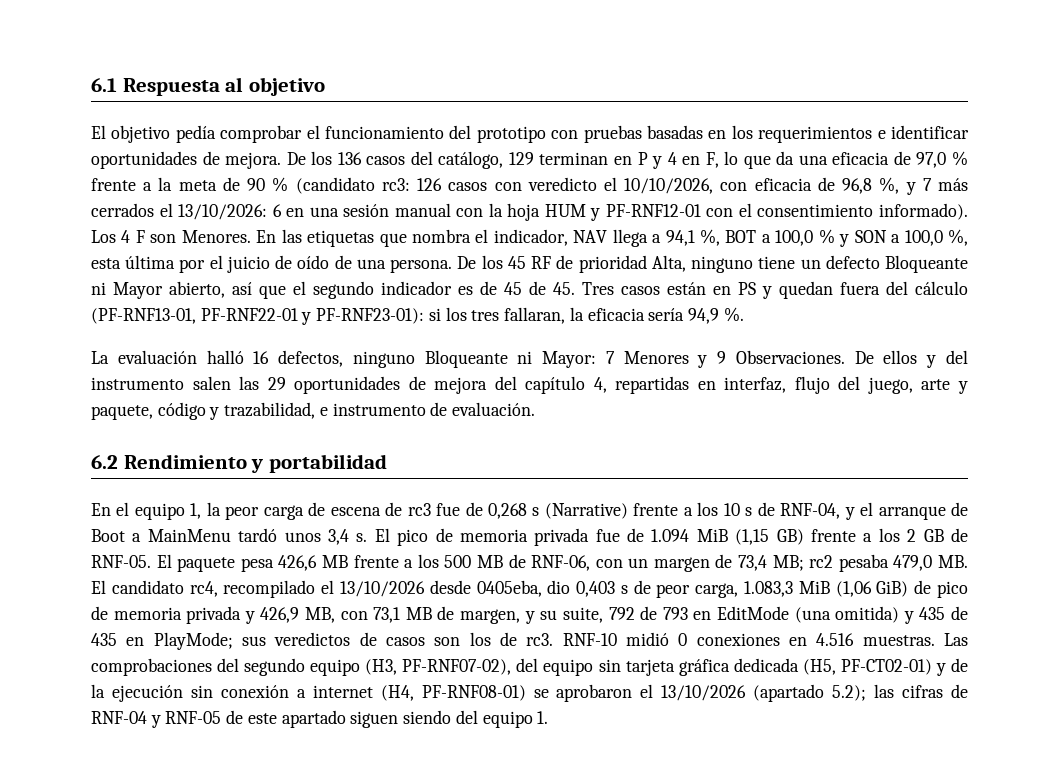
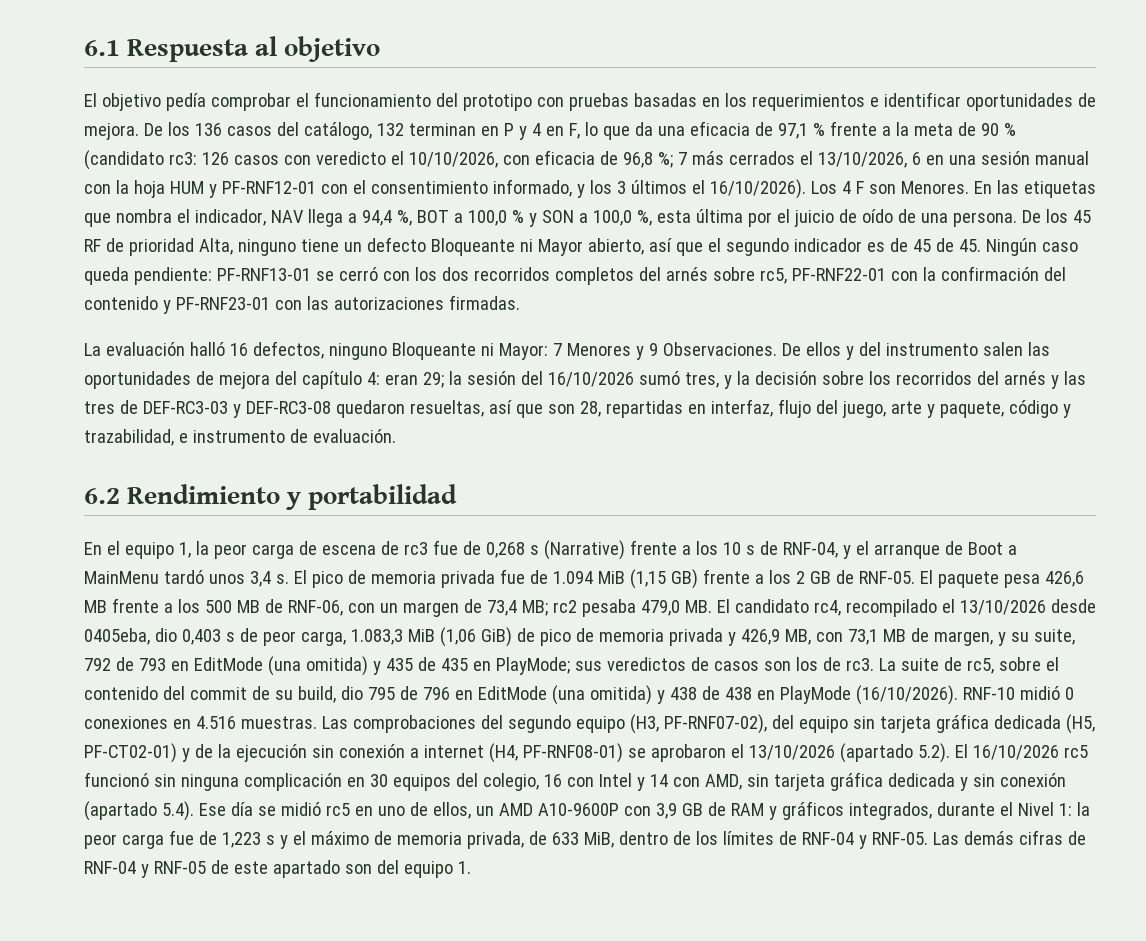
- De los 136 casos del catálogo, 129 terminan en P y 4 en F, lo que da una eficacia de 97,0 % frente a la meta de 90 % (candidato rc3: 126 casos con veredicto el 10/10/2026, con eficacia de 96,8 %, y 7 más cerrados el 13/10/2026: 6 en una sesión manual con la hoja HUM y PF-RNF12-01 con el consentimiento informado).
+ De los 136 casos del catálogo, 132 terminan en P y 4 en F, lo que da una eficacia de 97,1 % frente a la meta de 90 % (candidato rc3: 126 casos con veredicto el 10/10/2026, con eficacia de 96,8 %; 7 más cerrados el 13/10/2026, 6 en una sesión manual con la hoja HUM y PF-RNF12-01 con el consentimiento informado, y los 3 últimos el 16/10/2026).
- En las etiquetas que nombra el indicador, NAV llega a 94,1 %, BOT a 100,0 % y SON a 100,0 %, esta última por el juicio de oído de una persona.
+ En las etiquetas que nombra el indicador, NAV llega a 94,4 %, BOT a 100,0 % y SON a 100,0 %, esta última por el juicio de oído de una persona.
- De los 45 RF de prioridad Alta, ninguno tiene un defecto Bloqueante ni Mayor abierto, así que el segundo indicador es de 45 de 45. Tres casos están en PS y quedan fuera del cálculo (PF-RNF13-01, PF-RNF22-01 y PF-RNF23-01): si los tres fallaran, la eficacia sería 94,9 %.
+ De los 45 RF de prioridad Alta, ninguno tiene un defecto Bloqueante ni Mayor abierto, así que el segundo indicador es de 45 de 45. Ningún caso queda pendiente: PF-RNF13-01 se cerró con los dos recorridos completos del arnés sobre rc5, PF-RNF22-01 con la confirmación del contenido y PF-RNF23-01 con las autorizaciones firmadas.
- De ellos y del instrumento salen las 29 oportunidades de mejora del capítulo 4, repartidas en interfaz, flujo del juego, arte y paquete, código y trazabilidad, e instrumento de evaluación.
+ De ellos y del instrumento salen las oportunidades de mejora del capítulo 4: eran 29; la sesión del 16/10/2026 sumó tres, y la decisión sobre los recorridos del arnés y las tres de DEF-RC3-03 y DEF-RC3-08 quedaron resueltas, así que son 28, repartidas en interfaz, flujo del juego, arte y paquete, código y trazabilidad, e instrumento de evaluación.
+ La suite de rc5, sobre el contenido del commit de su build, dio 795 de 796 en EditMode (una omitida) y 438 de 438 en PlayMode (16/10/2026).
- Las comprobaciones del segundo equipo (H3, PF-RNF07-02), del equipo sin tarjeta gráfica dedicada (H5, PF-CT02-01) y de la ejecución sin conexión a internet (H4, PF-RNF08-01) se aprobaron el 13/10/2026 (apartado 5.2); las cifras de RNF-04 y RNF-05 de este apartado siguen siendo del equipo 1.
+ Las comprobaciones del segundo equipo (H3, PF-RNF07-02), del equipo sin tarjeta gráfica dedicada (H5, PF-CT02-01) y de la ejecución sin conexión a internet (H4, PF-RNF08-01) se aprobaron el 13/10/2026 (apartado 5.2). El 16/10/2026 rc5 funcionó sin ninguna complicación en 30 equipos del colegio, 16 con Intel y 14 con AMD, sin tarjeta gráfica dedicada y sin conexión (apartado 5.4). Ese día se midió rc5 en uno de ellos, un AMD A10-9600P con 3,9 GB de RAM y gráficos integrados, durante el Nivel 1: la peor carga fue de 1,223 s y el máximo de memoria privada, de 633 MiB, dentro de los límites de RNF-04 y RNF-05. Las demás cifras de RNF-04 y RNF-05 de este apartado son del equipo 1.

